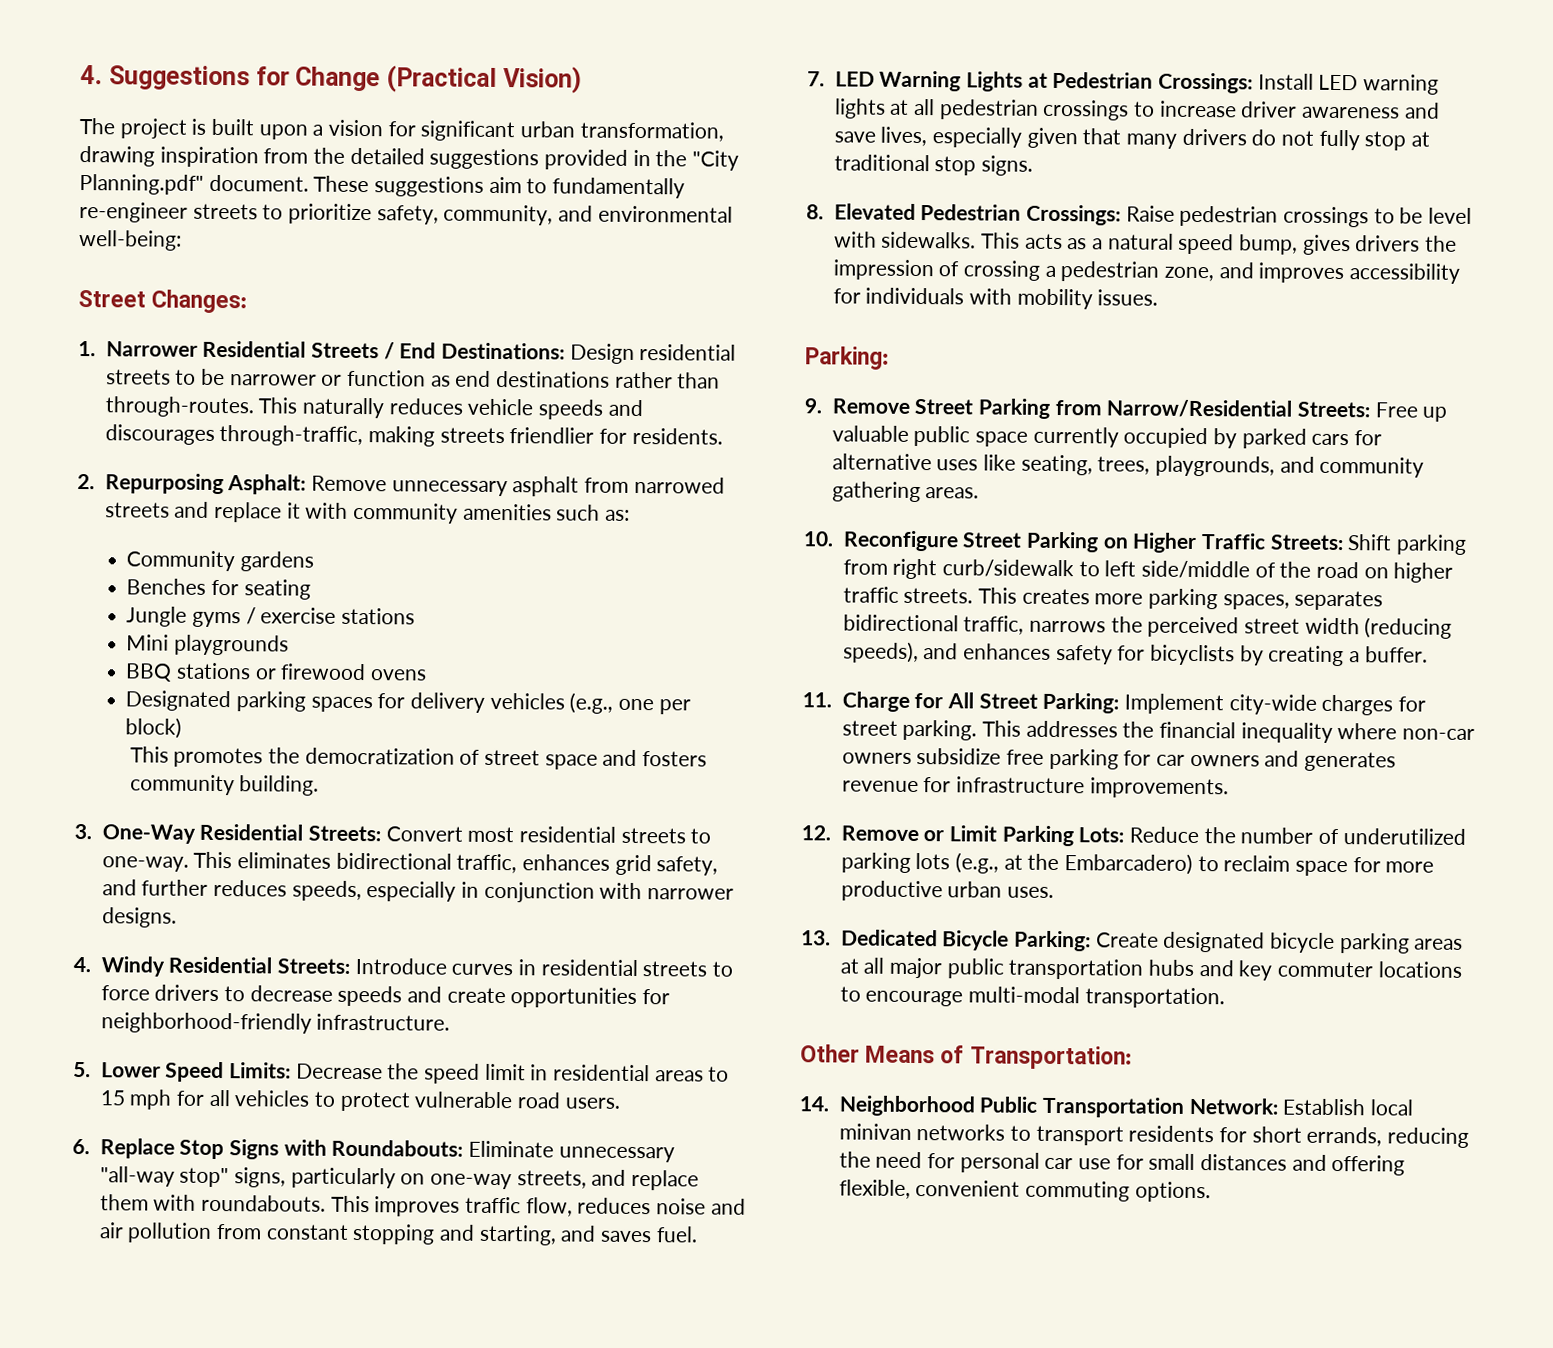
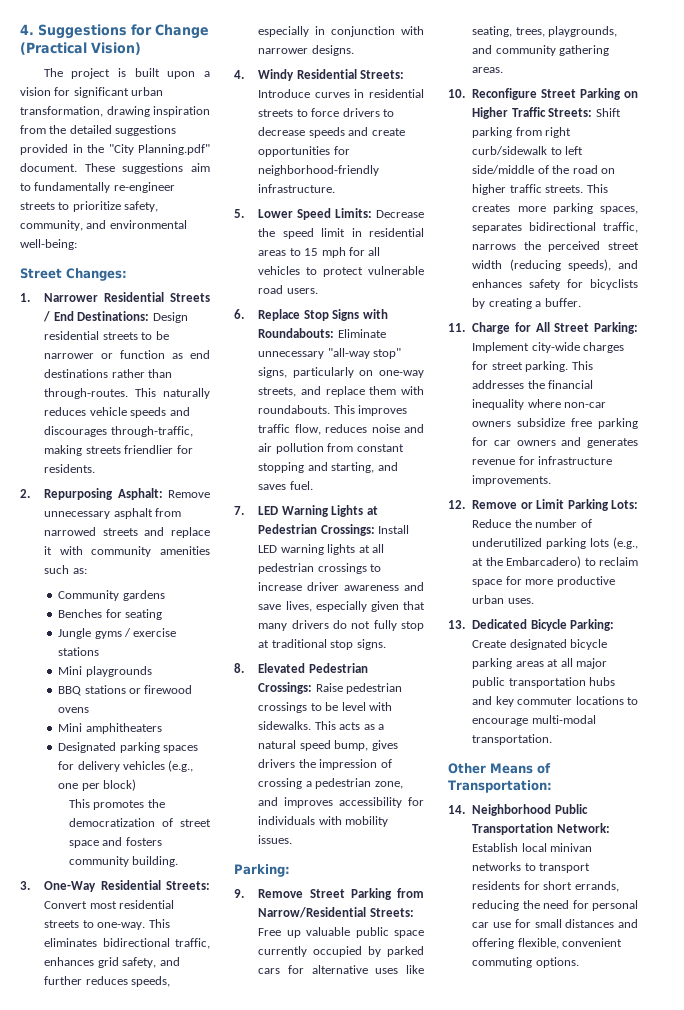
+ Mini amphitheaters

